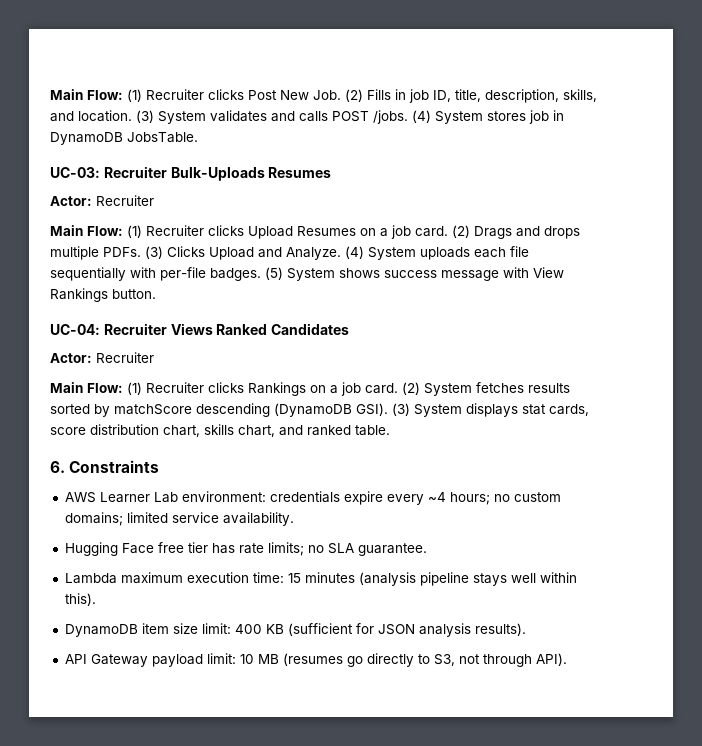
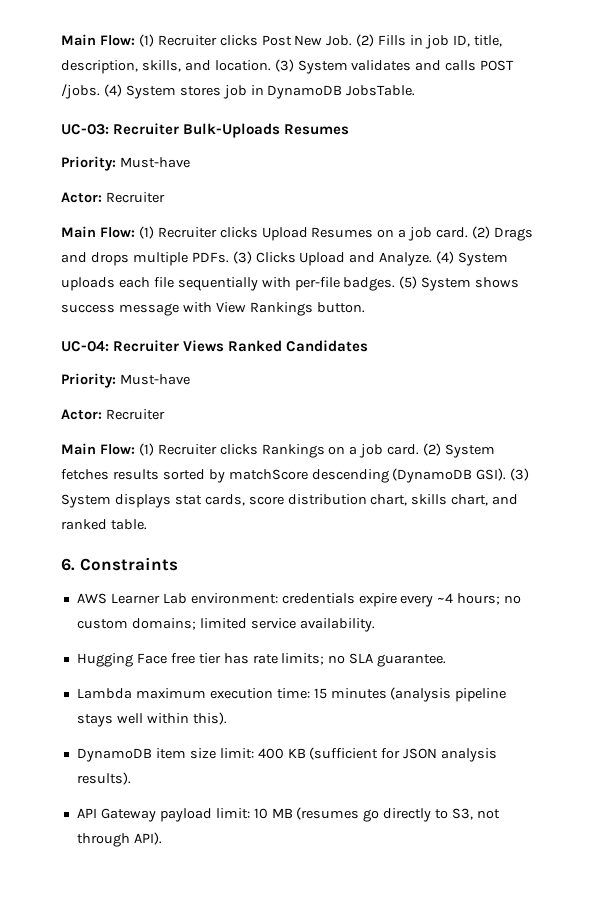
  UC-03: Recruiter Bulk-Uploads Resumes
+ Priority: Must-have
  UC-04: Recruiter Views Ranked Candidates
+ Priority: Must-have

